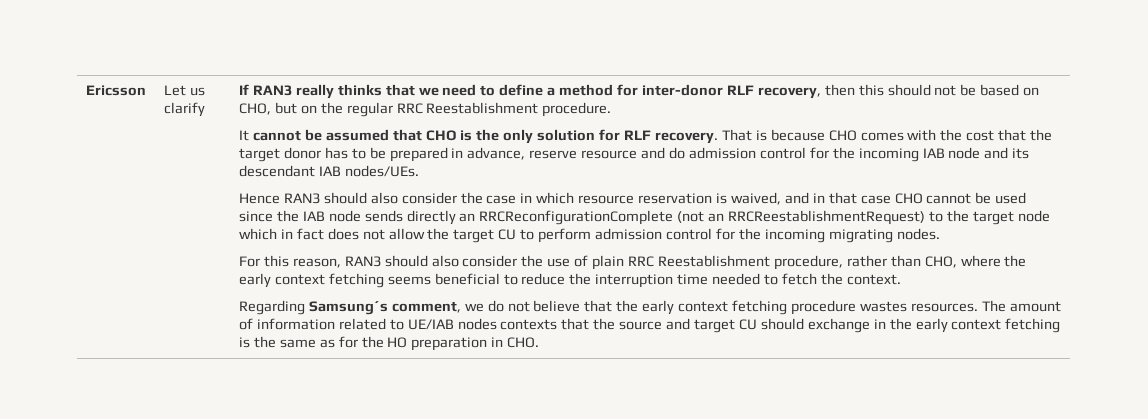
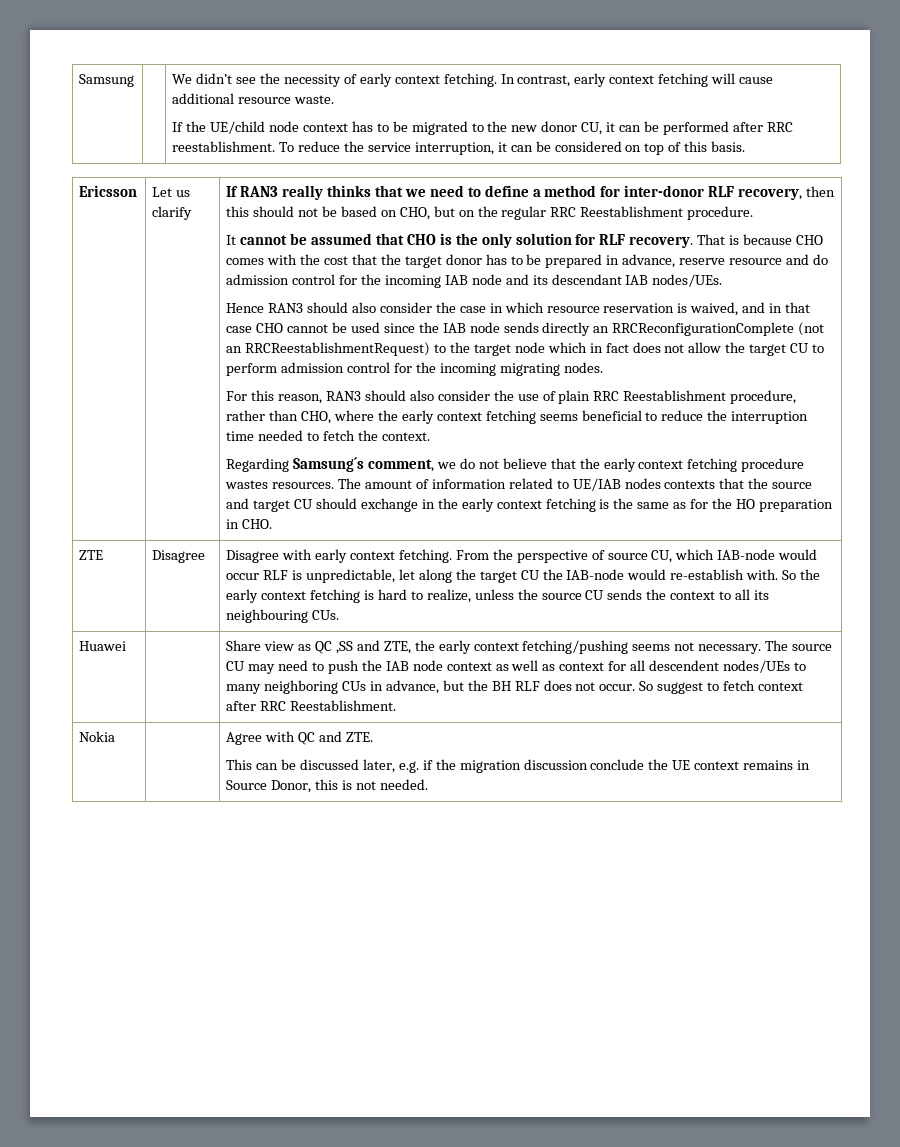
+ Samsung | | We didn’t see the necessity of early context fetching. In contrast, early context fetching will cause additional resource waste.
+ If the UE/child node context has to be migrated to the new donor CU, it can be performed after RRC reestablishment. To reduce the service interruption, it can be considered on top of this basis.
+ ZTE | Disagree | Disagree with early context fetching. From the perspective of source CU, which IAB-node would occur RLF is unpredictable, let along the target CU the IAB-node would re-establish with. So the early context fetching is hard to realize, unless the source CU sends the context to all its neighbouring CUs.
+ Huawei | | Share view as QC ,SS and ZTE, the early context fetching/pushing seems not necessary. The source CU may need to push the IAB node context as well as context for all descendent nodes/UEs to many neighboring CUs in advance, but the BH RLF does not occur. So suggest to fetch context after RRC Reestablishment.
+ Nokia | | Agree with QC and ZTE.
+ This can be discussed later, e.g. if the migration discussion conclude the UE context remains in Source Donor, this is not needed.

